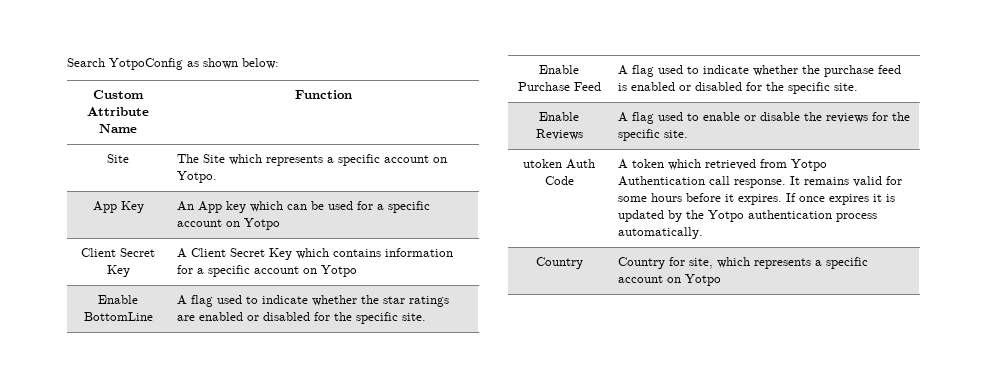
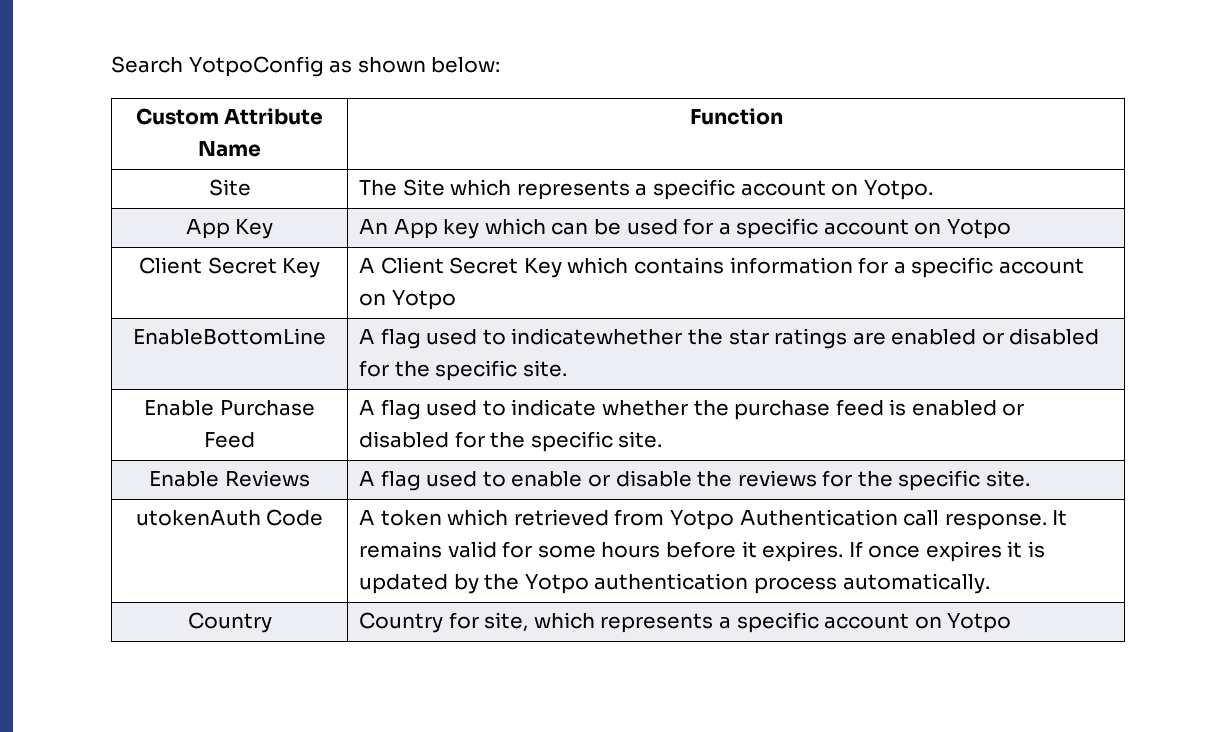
- Enable BottomLine | A flag used to indicate whether the star ratings are enabled or disabled for the specific site.
+ EnableBottomLine | A flag used to indicatewhether the star ratings are enabled or disabled for the specific site.
- utoken Auth Code | A token which retrieved from Yotpo Authentication call response. It remains valid for some hours before it expires. If once expires it is updated by the Yotpo authentication process automatically.
+ utokenAuth Code | A token which retrieved from Yotpo Authentication call response. It remains valid for some hours before it expires. If once expires it is updated by the Yotpo authentication process automatically.

